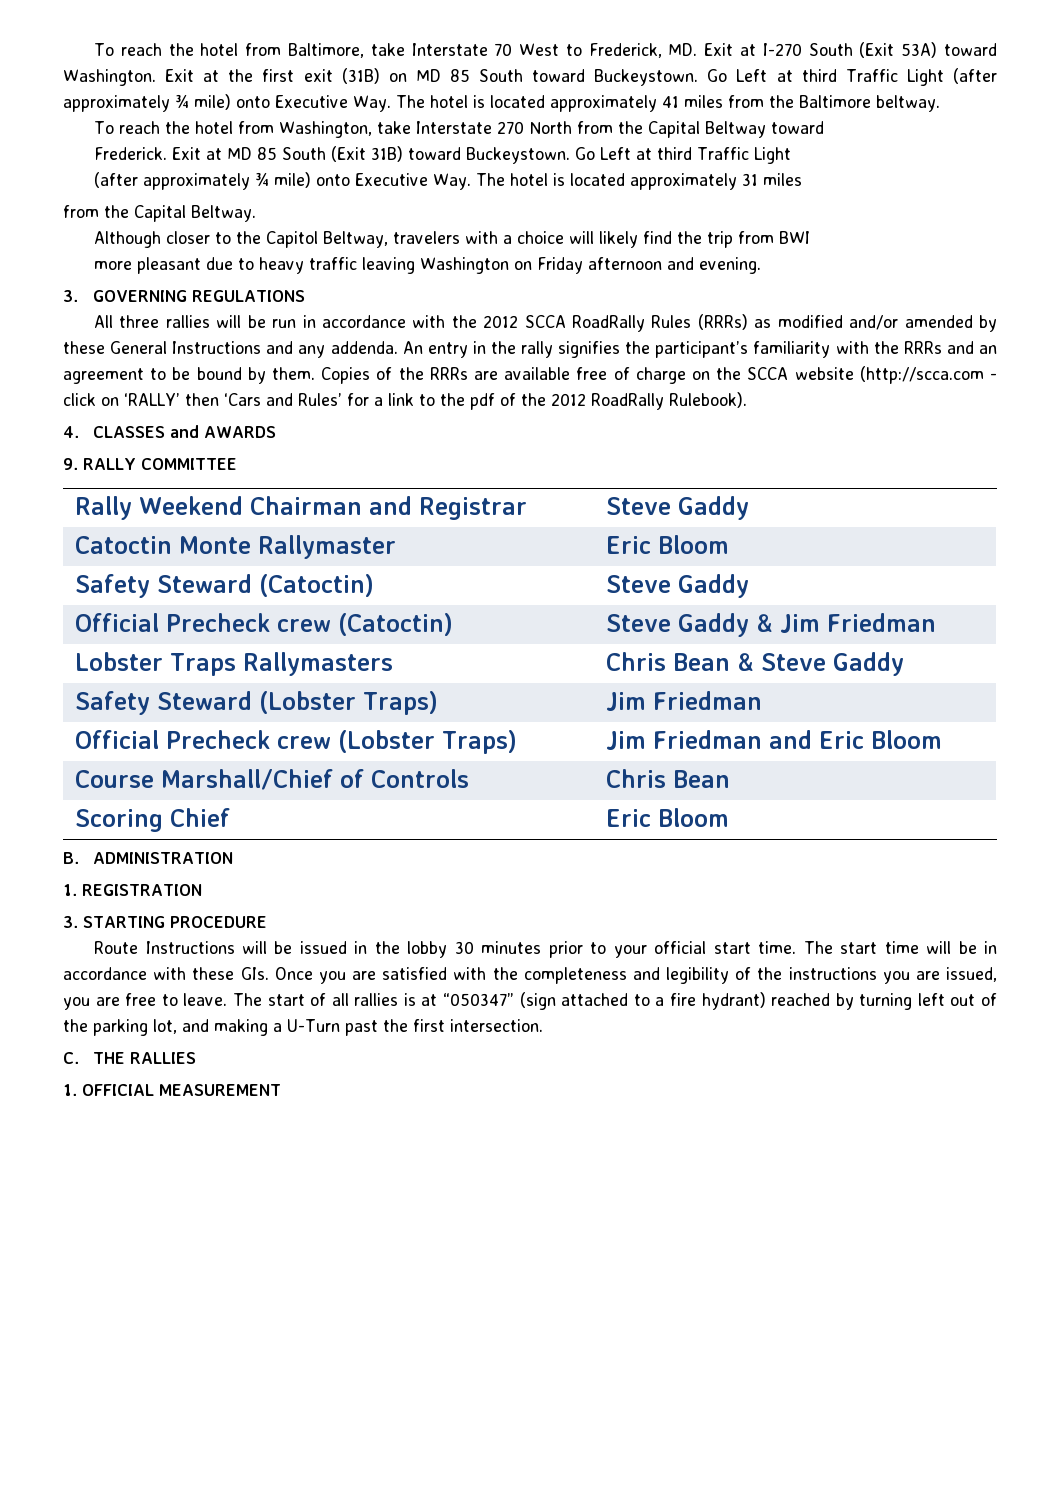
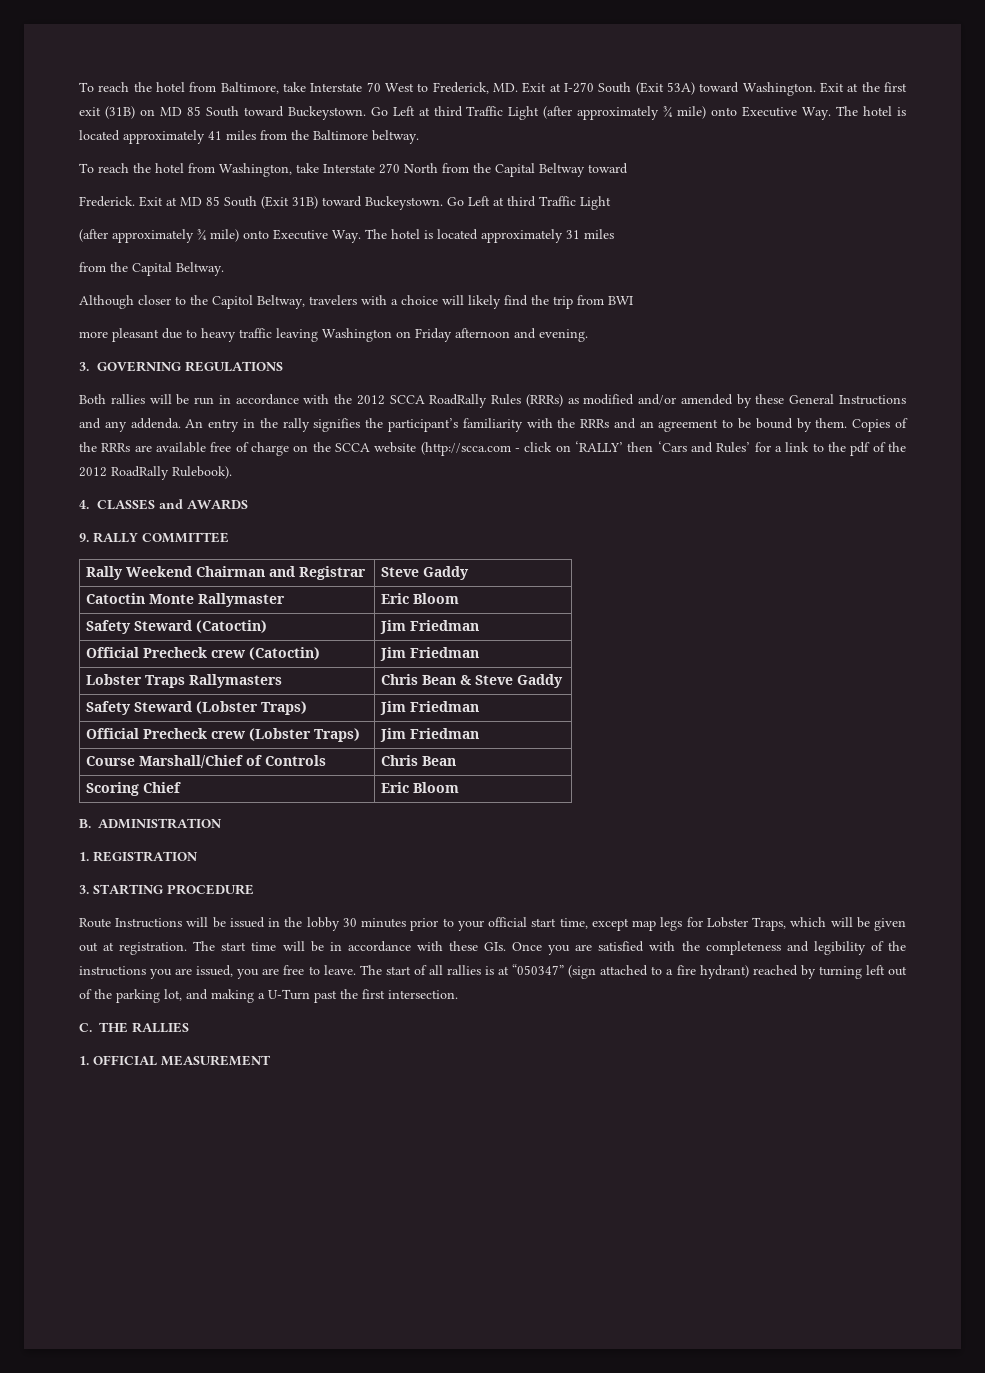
- All three rallies will be run in accordance with the 2012 SCCA RoadRally Rules (RRRs) as modified and/or amended by these General Instructions and any addenda.
+ Both rallies will be run in accordance with the 2012 SCCA RoadRally Rules (RRRs) as modified and/or amended by these General Instructions and any addenda.
- Safety Steward (Catoctin) | Steve Gaddy
+ Safety Steward (Catoctin) | Jim Friedman
- Official Precheck crew (Catoctin) | Steve Gaddy & Jim Friedman
+ Official Precheck crew (Catoctin) | Jim Friedman
- Official Precheck crew (Lobster Traps) | Jim Friedman and Eric Bloom
+ Official Precheck crew (Lobster Traps) | Jim Friedman
- Route Instructions will be issued in the lobby 30 minutes prior to your official start time.
+ Route Instructions will be issued in the lobby 30 minutes prior to your official start time, except map legs for Lobster Traps, which will be given out at registration.

